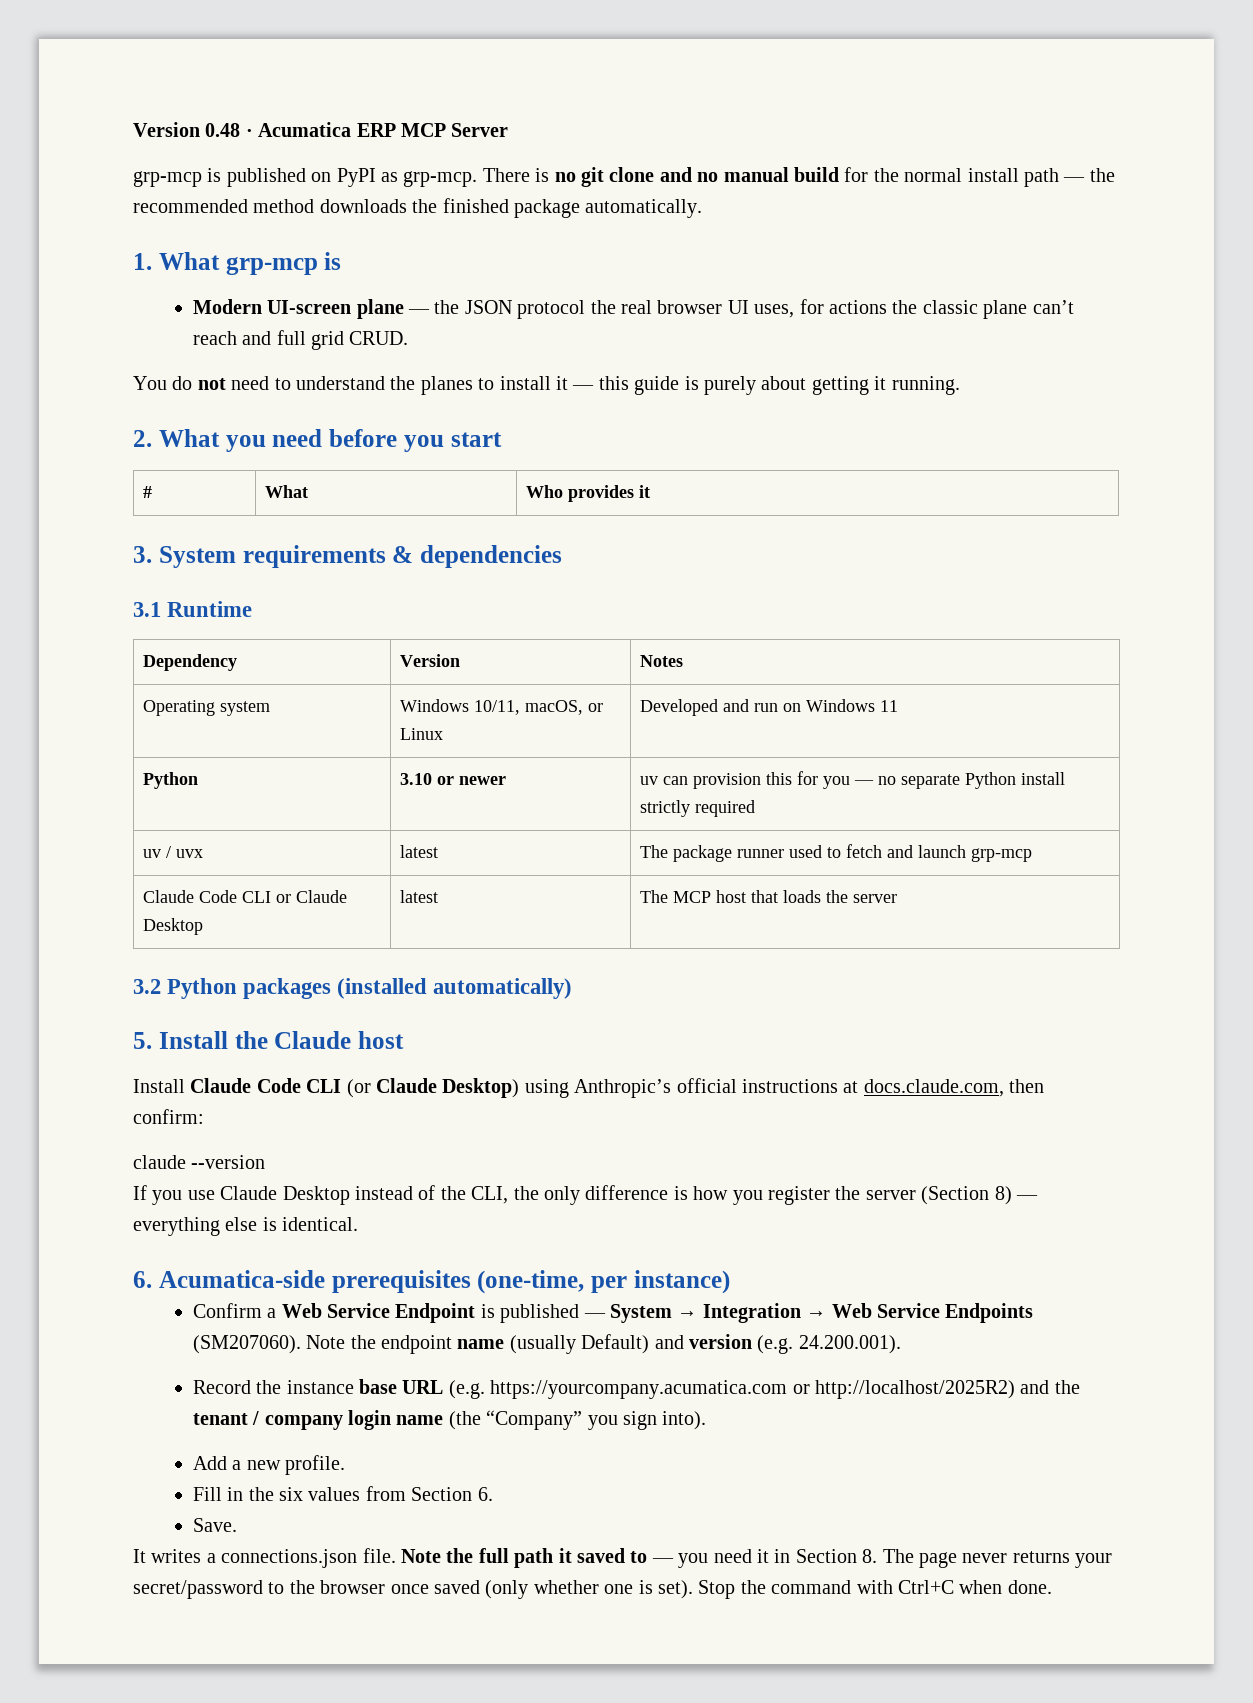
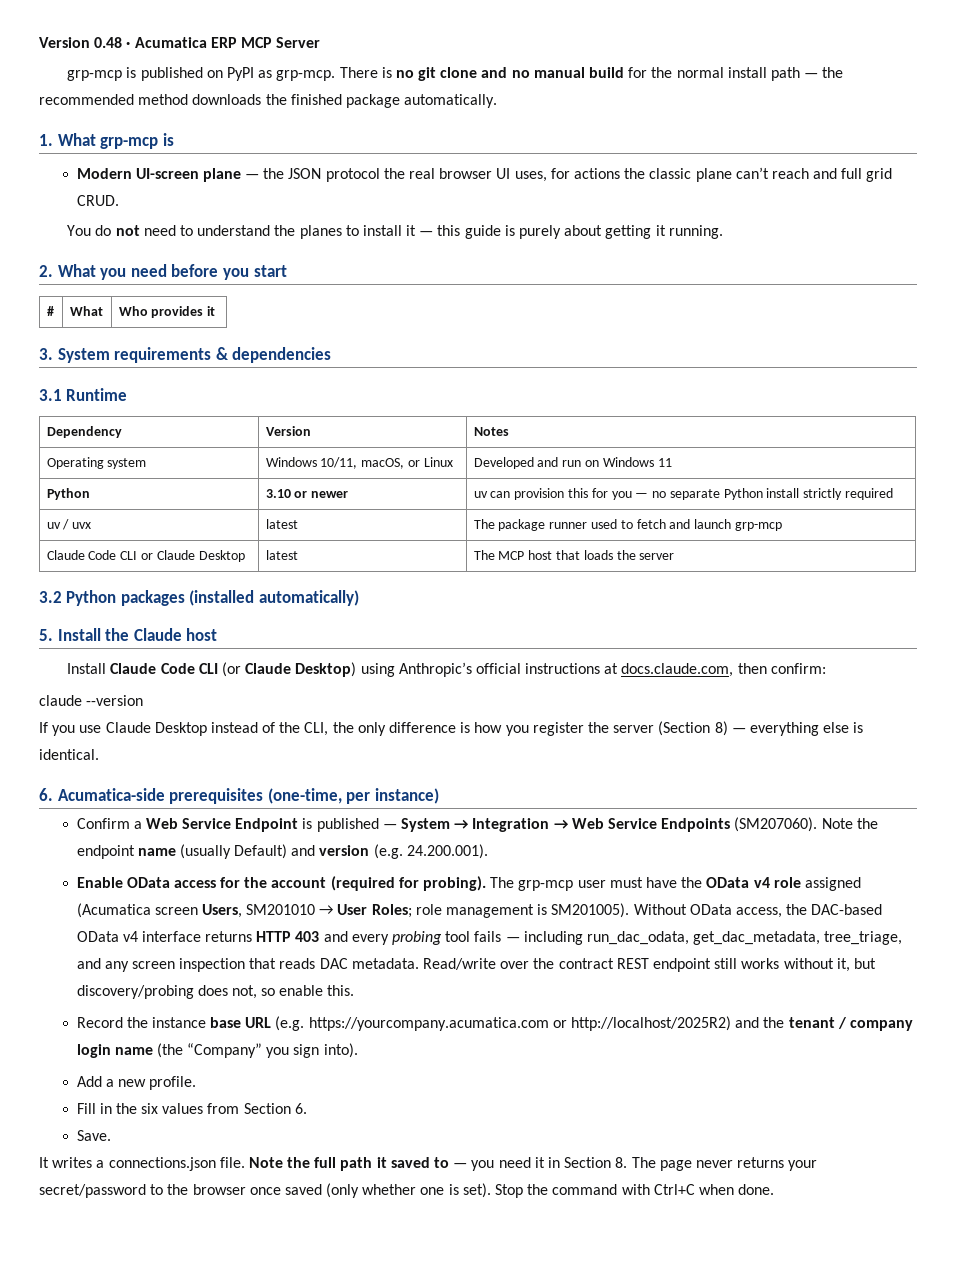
+ Enable OData access for the account (required for probing). The grp-mcp user must have the OData v4 role assigned (Acumatica screen Users, SM201010 → User Roles; role management is SM201005). Without OData access, the DAC-based OData v4 interface returns HTTP 403 and every probing tool fails — including run_dac_odata, get_dac_metadata, tree_triage, and any screen inspection that reads DAC metadata. Read/write over the contract REST endpoint still works without it, but discovery/probing does not, so enable this.

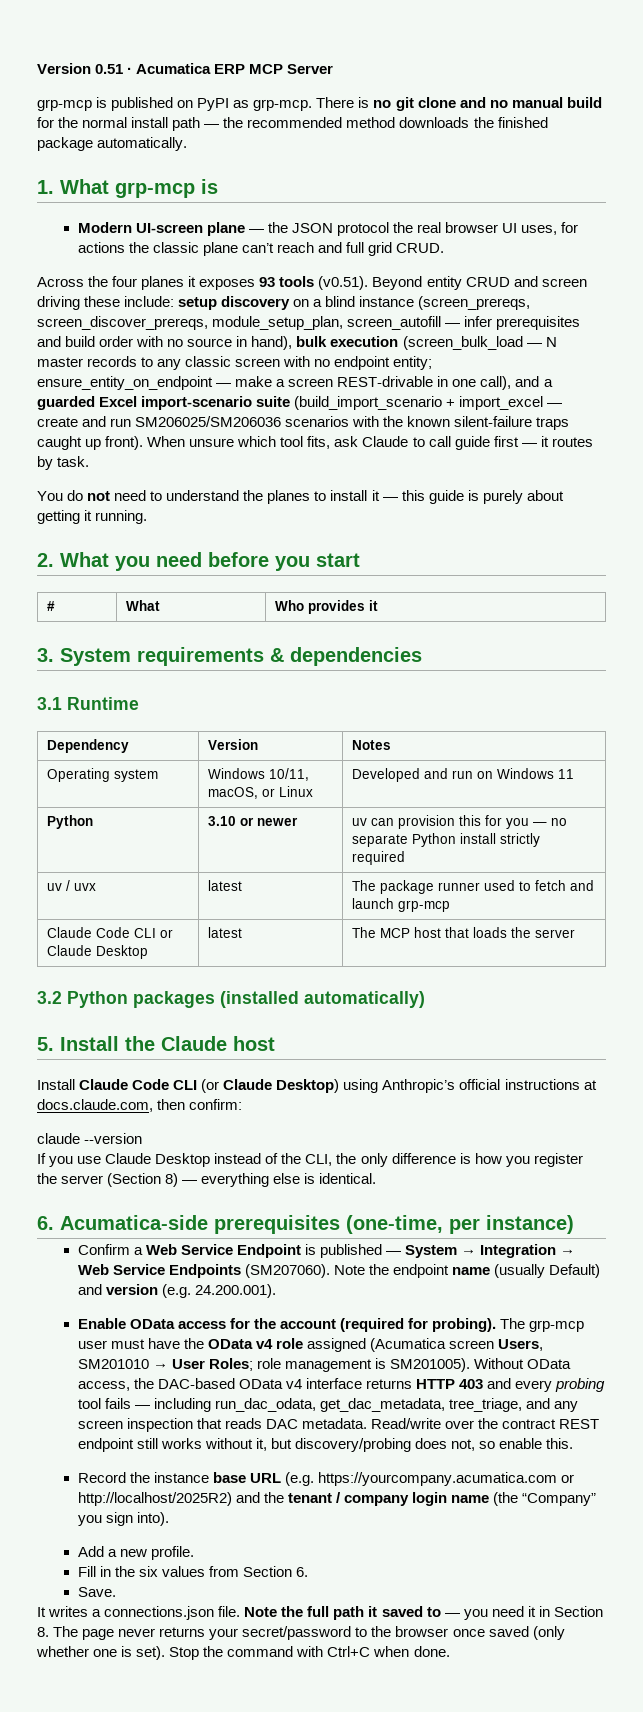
- Version 0.48 · Acumatica ERP MCP Server
+ Version 0.51 · Acumatica ERP MCP Server
+ Across the four planes it exposes 93 tools (v0.51). Beyond entity CRUD and screen driving these include: setup discovery on a blind instance (screen_prereqs, screen_discover_prereqs, module_setup_plan, screen_autofill — infer prerequisites and build order with no source in hand), bulk execution (screen_bulk_load — N master records to any classic screen with no endpoint entity; ensure_entity_on_endpoint — make a screen REST-drivable in one call), and a guarded Excel import-scenario suite (build_import_scenario + import_excel — create and run SM206025/SM206036 scenarios with the known silent-failure traps caught up front). When unsure which tool fits, ask Claude to call guide first — it routes by task.

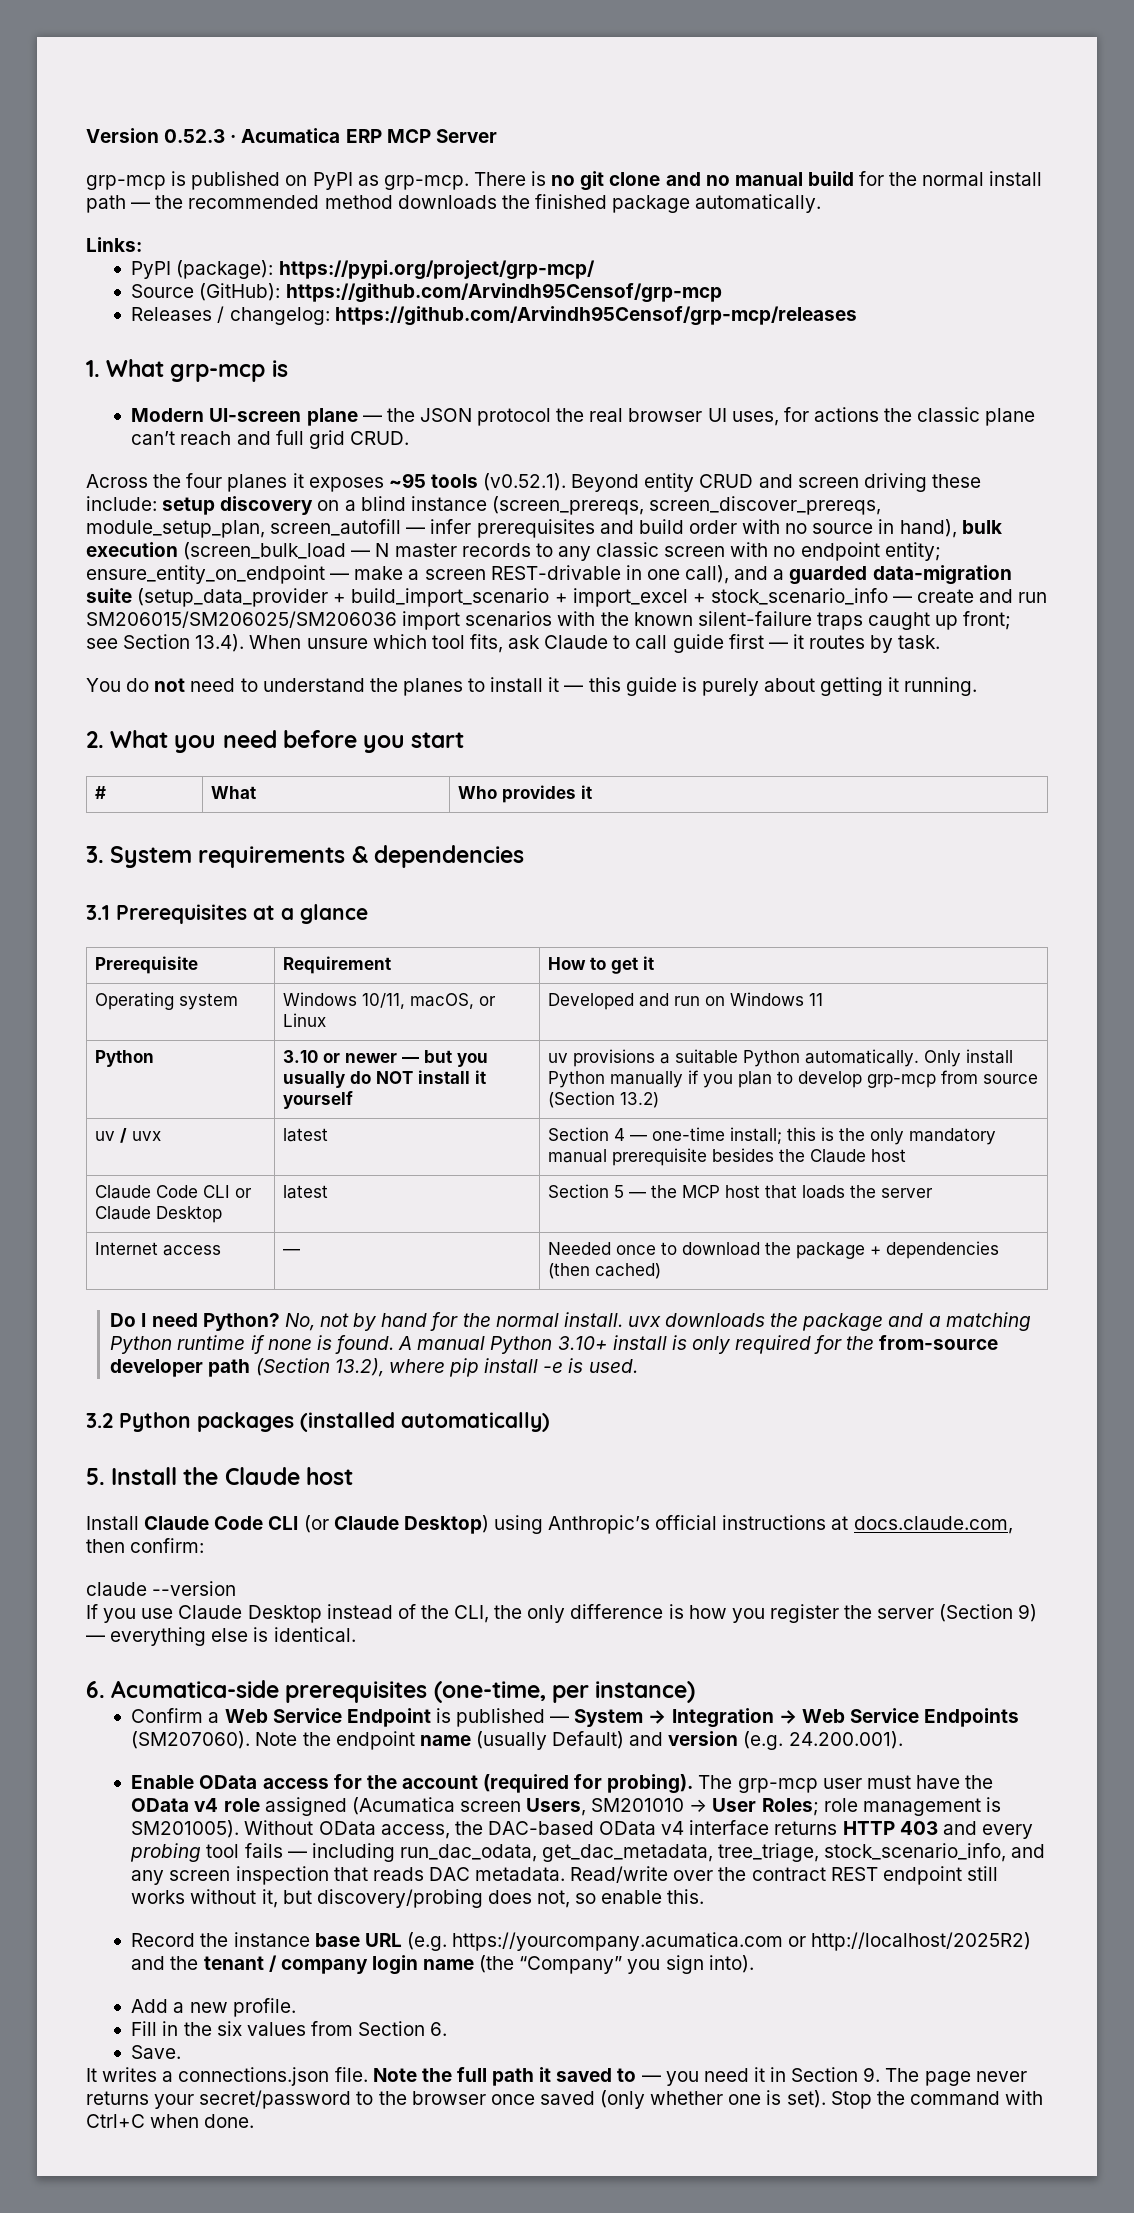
- Version 0.51 · Acumatica ERP MCP Server
+ Version 0.52.3 · Acumatica ERP MCP Server
+ Links:
+ PyPI (package): https://pypi.org/project/grp-mcp/
+ Source (GitHub): https://github.com/Arvindh95Censof/grp-mcp
+ Releases / changelog: https://github.com/Arvindh95Censof/grp-mcp/releases
- Across the four planes it exposes 93 tools (v0.51). Beyond entity CRUD and screen driving these include:
+ Across the four planes it exposes ~95 tools (v0.52.1). Beyond entity CRUD and screen driving these include:
- ensure_entity_on_endpoint — make a screen REST-drivable in one call), and a guarded Excel import-scenario suite (build_import_scenario + import_excel — create and run SM206025/SM206036 scenarios with the known silent-failure traps caught up front). When unsure which tool fits, ask Claude to call guide first — it routes by task.
+ ensure_entity_on_endpoint — make a screen REST-drivable in one call), and a guarded data-migration suite (setup_data_provider + build_import_scenario + import_excel + stock_scenario_info — create and run SM206015/SM206025/SM206036 import scenarios with the known silent-failure traps caught up front; see Section 13.4). When unsure which tool fits, ask Claude to call guide first — it routes by task.
- 3.1 Runtime
- Dependency | Version | Notes
+ 3.1 Prerequisites at a glance
+ Prerequisite | Requirement | How to get it
- Python | 3.10 or newer | uv can provision this for you — no separate Python install strictly required
- uv / uvx | latest | The package runner used to fetch and launch grp-mcp
+ Python | 3.10 or newer — but you usually do NOT install it yourself | uv provisions a suitable Python automatically. Only install Python manually if you plan to develop grp-mcp from source (Section 13.2)
+ uv / uvx | latest | Section 4 — one-time install; this is the only mandatory manual prerequisite besides the Claude host
- Claude Code CLI or Claude Desktop | latest | The MCP host that loads the server
+ Claude Code CLI or Claude Desktop | latest | Section 5 — the MCP host that loads the server
+ Internet access | — | Needed once to download the package + dependencies (then cached)
+ Do I need Python? No, not by hand for the normal install. uvx downloads the package and a matching Python runtime if none is found. A manual Python 3.10+ install is only required for the from-source developer path (Section 13.2), where pip install -e is used.
- If you use Claude Desktop instead of the CLI, the only difference is how you register the server (Section 8) — everything else is identical.
+ If you use Claude Desktop instead of the CLI, the only difference is how you register the server (Section 9) — everything else is identical.
- Without OData access, the DAC-based OData v4 interface returns HTTP 403 and every probing tool fails — including run_dac_odata, get_dac_metadata, tree_triage, and any screen inspection that reads DAC metadata.
+ Without OData access, the DAC-based OData v4 interface returns HTTP 403 and every probing tool fails — including run_dac_odata, get_dac_metadata, tree_triage, stock_scenario_info, and any screen inspection that reads DAC metadata.
- Note the full path it saved to — you need it in Section 8. The page never returns your secret/password to the browser once saved (only whether one is set).
+ Note the full path it saved to — you need it in Section 9. The page never returns your secret/password to the browser once saved (only whether one is set).

